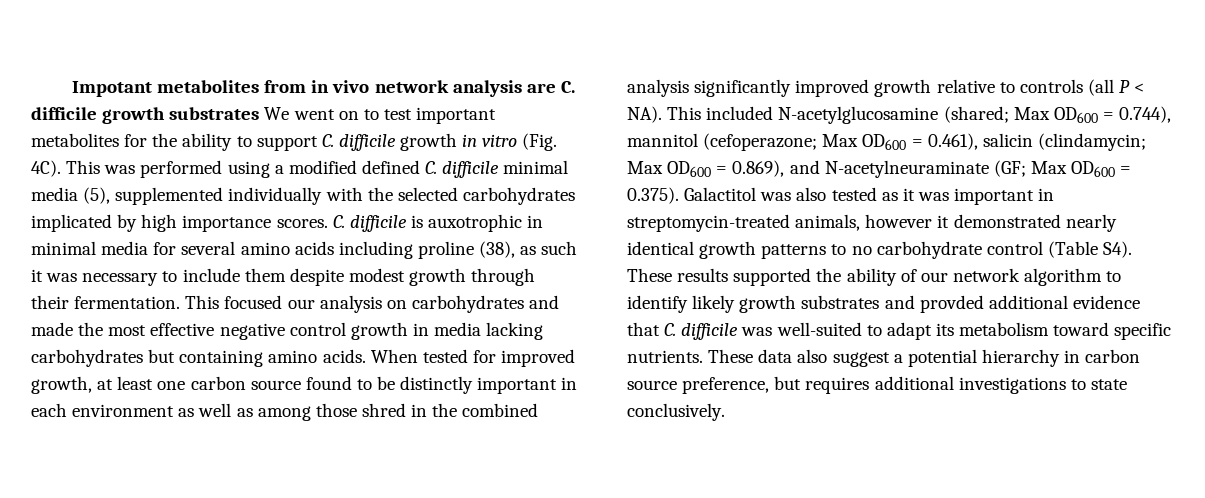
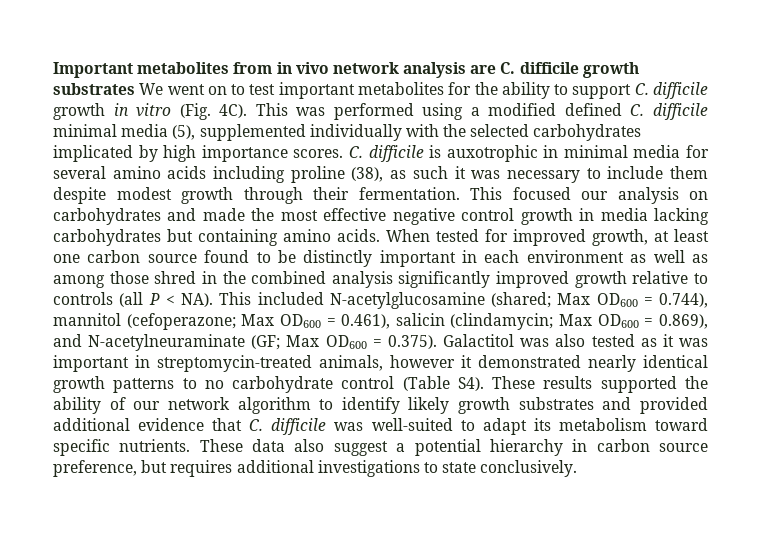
- Impotant metabolites from in vivo network analysis are C. difficile growth substrates We went on to test important metabolites for the ability to support C. difficile growth in vitro (Fig. 4C).
+ Important metabolites from in vivo network analysis are C. difficile growth substrates We went on to test important metabolites for the ability to support C. difficile growth in vitro (Fig. 4C).
- Max OD600 = 0.375). Galactitol was also tested as it was important in streptomycin-treated animals, however it demonstrated nearly identical growth patterns to no carbohydrate control (Table S4). These results supported the ability of our network algorithm to identify likely growth substrates and provded additional evidence that C. difficile was well-suited to adapt its metabolism toward specific nutrients.
+ Max OD600 = 0.375). Galactitol was also tested as it was important in streptomycin-treated animals, however it demonstrated nearly identical growth patterns to no carbohydrate control (Table S4). These results supported the ability of our network algorithm to identify likely growth substrates and provided additional evidence that C. difficile was well-suited to adapt its metabolism toward specific nutrients.

